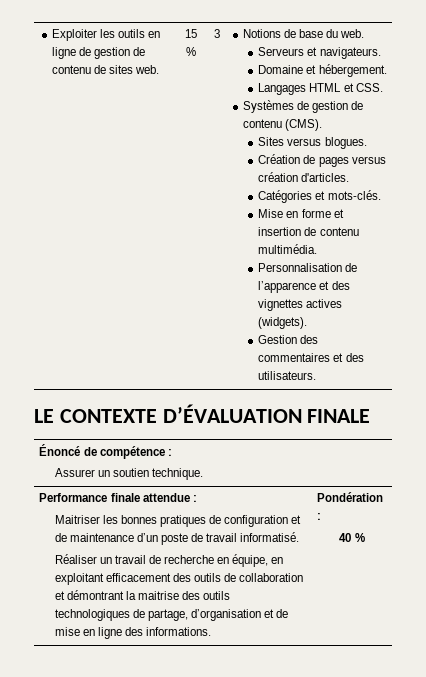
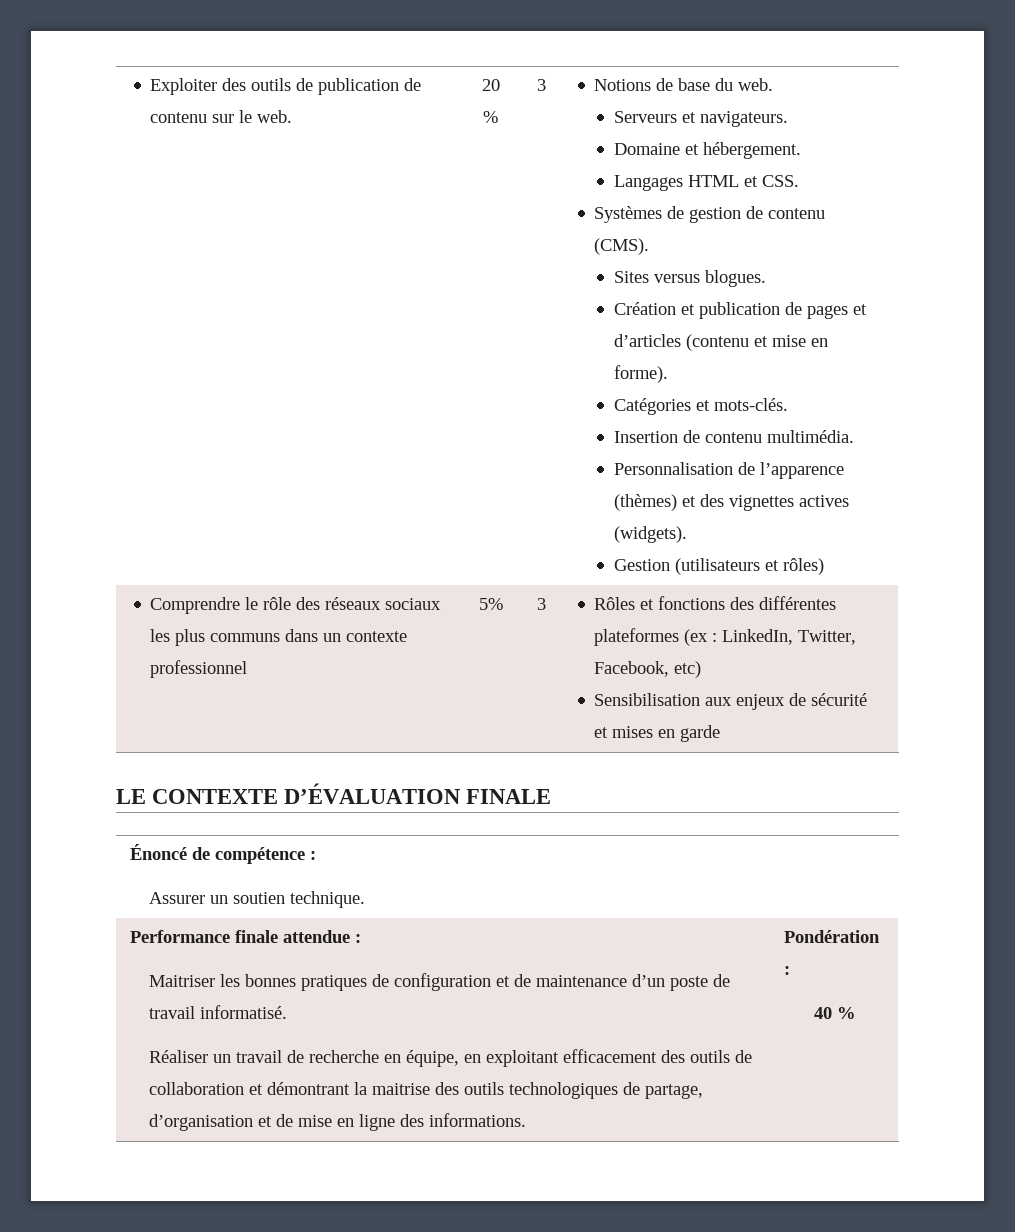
- Exploiter les outils en ligne de gestion de contenu de sites web.
+ Exploiter des outils de publication de contenu sur le web.
- 15 %
+ 20 %
- Création de pages versus création d'articles.
+ Création et publication de pages et d’articles (contenu et mise en forme).
  Catégories et mots-clés.
- Mise en forme et insertion de contenu multimédia.
+ Insertion de contenu multimédia.
- Personnalisation de l’apparence et des vignettes actives (widgets).
+ Personnalisation de l’apparence (thèmes) et des vignettes actives (widgets).
- Gestion des commentaires et des utilisateurs.
+ Gestion (utilisateurs et rôles)
+ Comprendre le rôle des réseaux sociaux les plus communs dans un contexte professionnel | 5% | 3 | Rôles et fonctions des différentes plateformes (ex : LinkedIn, Twitter, Facebook, etc)
+ Sensibilisation aux enjeux de sécurité et mises en garde

